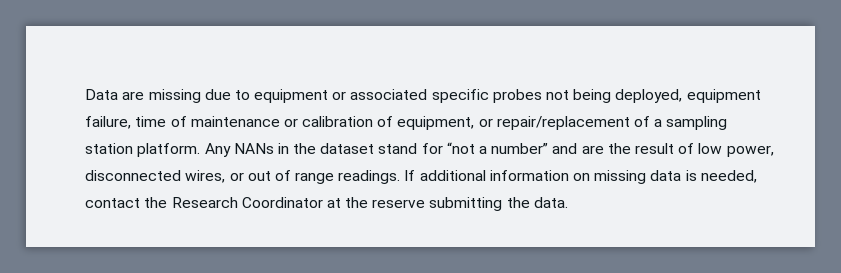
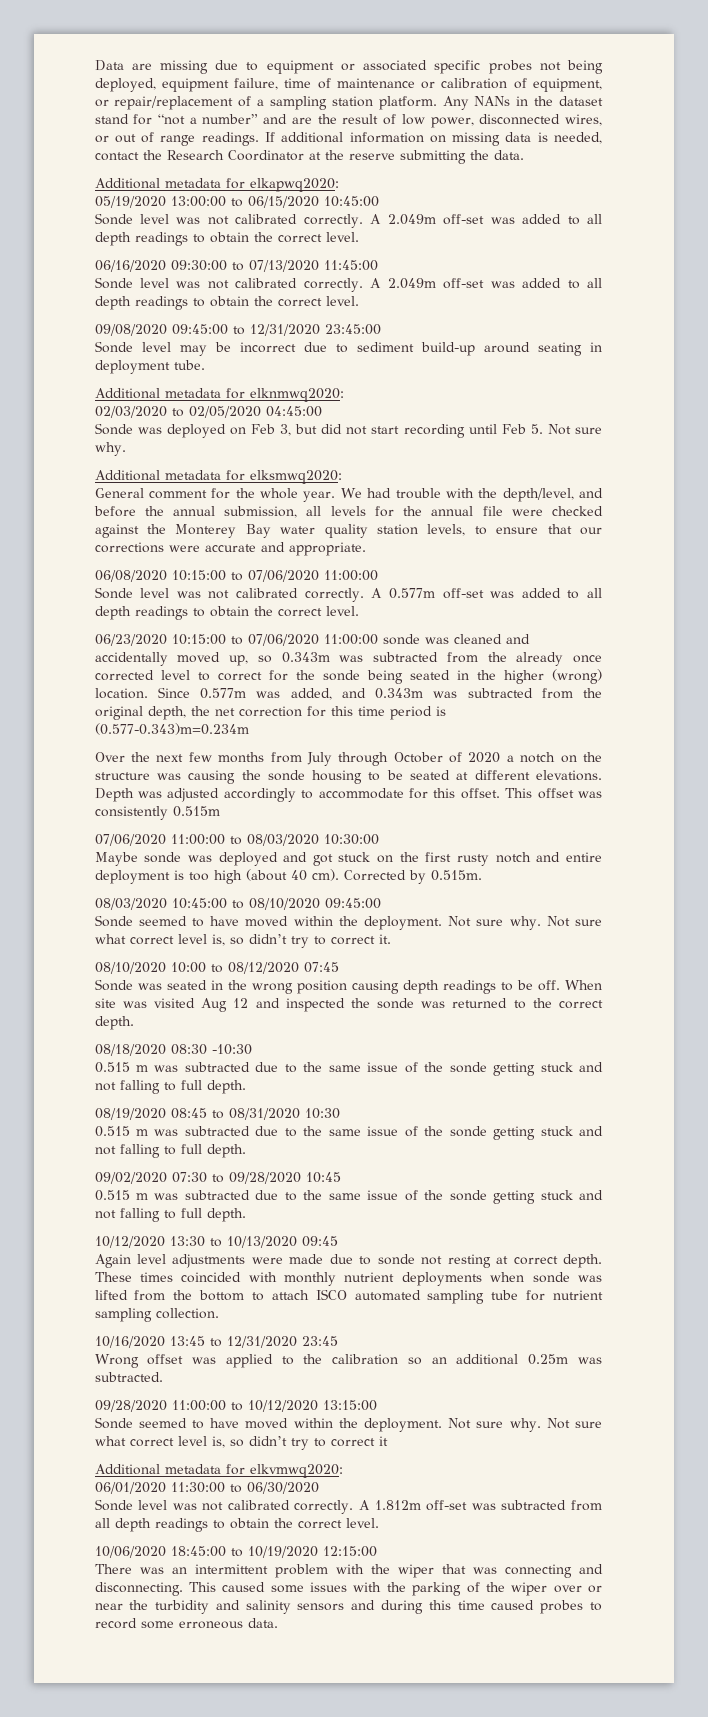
+ Additional metadata for elkapwq2020:
+ 05/19/2020 13:00:00 to 06/15/2020 10:45:00
+ Sonde level was not calibrated correctly. A 2.049m off-set was added to all depth readings to obtain the correct level.
+ 06/16/2020 09:30:00 to 07/13/2020 11:45:00
+ Sonde level was not calibrated correctly. A 2.049m off-set was added to all depth readings to obtain the correct level.
+ 09/08/2020 09:45:00 to 12/31/2020 23:45:00
+ Sonde level may be incorrect due to sediment build-up around seating in deployment tube.
+ Additional metadata for elknmwq2020:
+ 02/03/2020 to 02/05/2020 04:45:00
+ Sonde was deployed on Feb 3, but did not start recording until Feb 5. Not sure why.
+ Additional metadata for elksmwq2020:
+ General comment for the whole year. We had trouble with the depth/level, and before the annual submission, all levels for the annual file were checked against the Monterey Bay water quality station levels, to ensure that our corrections were accurate and appropriate.
+ 06/08/2020 10:15:00 to 07/06/2020 11:00:00
+ Sonde level was not calibrated correctly. A 0.577m off-set was added to all depth readings to obtain the correct level.
+ 06/23/2020 10:15:00 to 07/06/2020 11:00:00 sonde was cleaned and accidentally moved up, so 0.343m was subtracted from the already once corrected level to correct for the sonde being seated in the higher (wrong) location. Since 0.577m was added, and 0.343m was subtracted from the original depth, the net correction for this time period is (0.577-0.343)m=0.234m
+ Over the next few months from July through October of 2020 a notch on the structure was causing the sonde housing to be seated at different elevations. Depth was adjusted accordingly to accommodate for this offset. This offset was consistently 0.515m
+ 07/06/2020 11:00:00 to 08/03/2020 10:30:00
+ Maybe sonde was deployed and got stuck on the first rusty notch and entire deployment is too high (about 40 cm). Corrected by 0.515m.
+ 08/03/2020 10:45:00 to 08/10/2020 09:45:00
+ Sonde seemed to have moved within the deployment. Not sure why. Not sure what correct level is, so didn’t try to correct it.
+ 08/10/2020 10:00 to 08/12/2020 07:45
+ Sonde was seated in the wrong position causing depth readings to be off. When site was visited Aug 12 and inspected the sonde was returned to the correct depth.
+ 08/18/2020 08:30 -10:30
+ 0.515 m was subtracted due to the same issue of the sonde getting stuck and not falling to full depth.
+ 08/19/2020 08:45 to 08/31/2020 10:30
+ 0.515 m was subtracted due to the same issue of the sonde getting stuck and not falling to full depth.
+ 09/02/2020 07:30 to 09/28/2020 10:45
+ 0.515 m was subtracted due to the same issue of the sonde getting stuck and not falling to full depth.
+ 10/12/2020 13:30 to 10/13/2020 09:45
+ Again level adjustments were made due to sonde not resting at correct depth. These times coincided with monthly nutrient deployments when sonde was lifted from the bottom to attach ISCO automated sampling tube for nutrient sampling collection.
+ 10/16/2020 13:45 to 12/31/2020 23:45
+ Wrong offset was applied to the calibration so an additional 0.25m was subtracted.
+ 09/28/2020 11:00:00 to 10/12/2020 13:15:00
+ Sonde seemed to have moved within the deployment. Not sure why. Not sure what correct level is, so didn’t try to correct it
+ Additional metadata for elkvmwq2020:
+ 06/01/2020 11:30:00 to 06/30/2020
+ Sonde level was not calibrated correctly. A 1.812m off-set was subtracted from all depth readings to obtain the correct level.
+ 10/06/2020 18:45:00 to 10/19/2020 12:15:00
+ There was an intermittent problem with the wiper that was connecting and disconnecting. This caused some issues with the parking of the wiper over or near the turbidity and salinity sensors and during this time caused probes to record some erroneous data.

